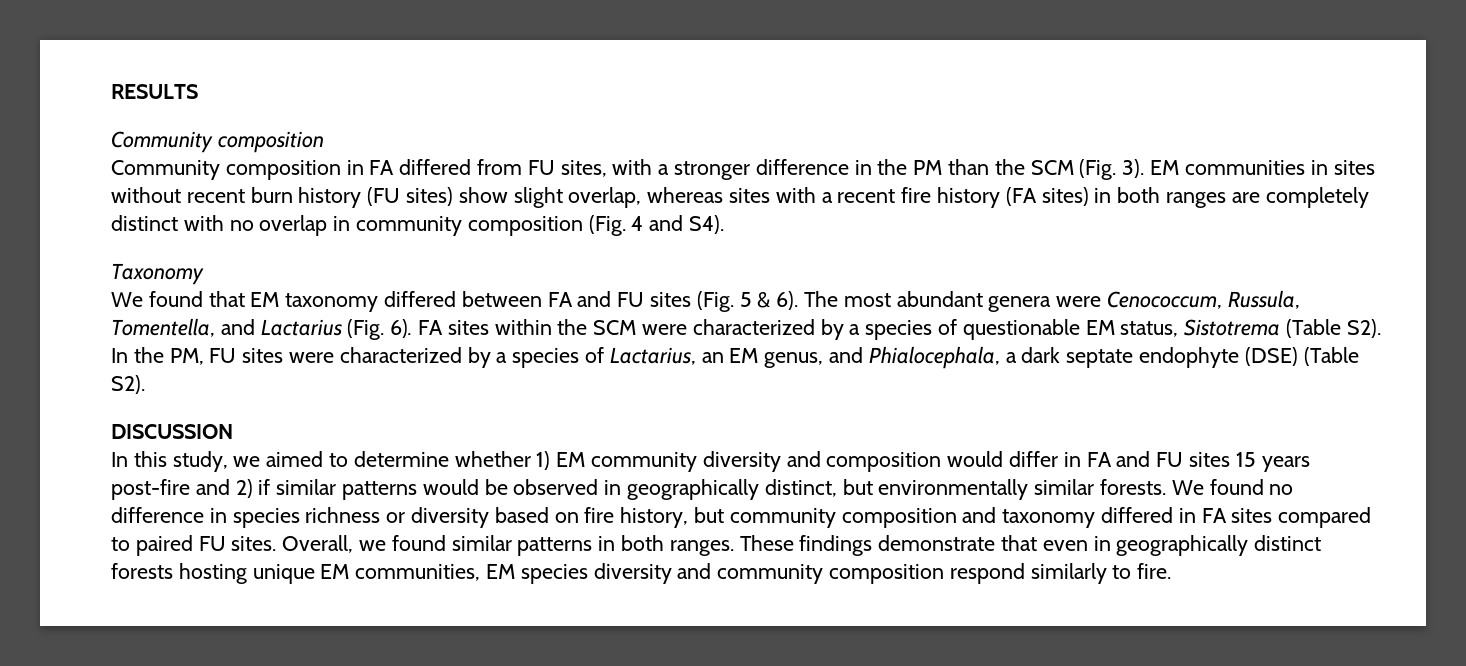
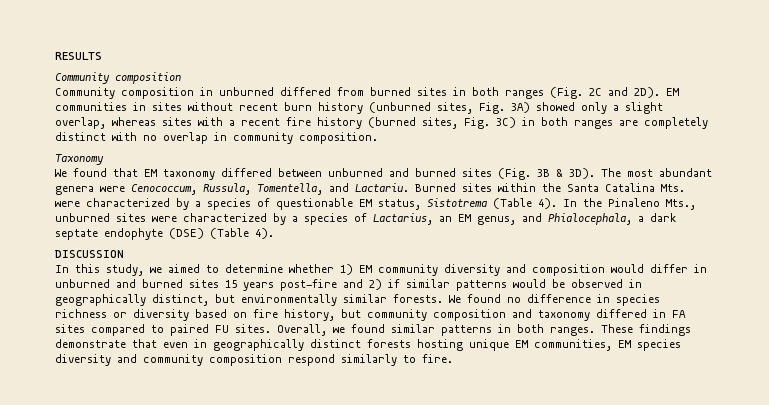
- Community composition in FA differed from FU sites, with a stronger difference in the PM than the SCM (Fig. 3).
+ Community composition in unburned differed from burned sites in both ranges (Fig. 2C and 2D).
- EM communities in sites without recent burn history (FU sites) show slight overlap, whereas sites with a recent fire history (FA sites) in both ranges are completely distinct with no overlap in community composition (Fig. 4 and S4).
+ EM communities in sites without recent burn history (unburned sites, Fig. 3A) showed only a slight overlap, whereas sites with a recent fire history (burned sites, Fig. 3C) in both ranges are completely distinct with no overlap in community composition.
- We found that EM taxonomy differed between FA and FU sites (Fig. 5 & 6).
+ We found that EM taxonomy differed between unburned and burned sites (Fig. 3B & 3D).
- The most abundant genera were Cenococcum, Russula, Tomentella, and Lactarius (Fig. 6). FA sites within the SCM were characterized by a species of questionable EM status, Sistotrema (Table S2). In the PM, FU sites were characterized by a species of Lactarius, an EM genus, and Phialocephala, a dark septate endophyte (DSE) (Table S2).
+ The most abundant genera were Cenococcum, Russula, Tomentella, and Lactariu. Burned sites within the Santa Catalina Mts. were characterized by a species of questionable EM status, Sistotrema (Table 4). In the Pinaleno Mts., unburned sites were characterized by a species of Lactarius, an EM genus, and Phialocephala, a dark septate endophyte (DSE) (Table 4).
- In this study, we aimed to determine whether 1) EM community diversity and composition would differ in FA and FU sites 15 years post-fire and 2) if similar patterns would be observed in geographically distinct, but environmentally similar forests.
+ In this study, we aimed to determine whether 1) EM community diversity and composition would differ in unburned and burned sites 15 years post-fire and 2) if similar patterns would be observed in geographically distinct, but environmentally similar forests.

